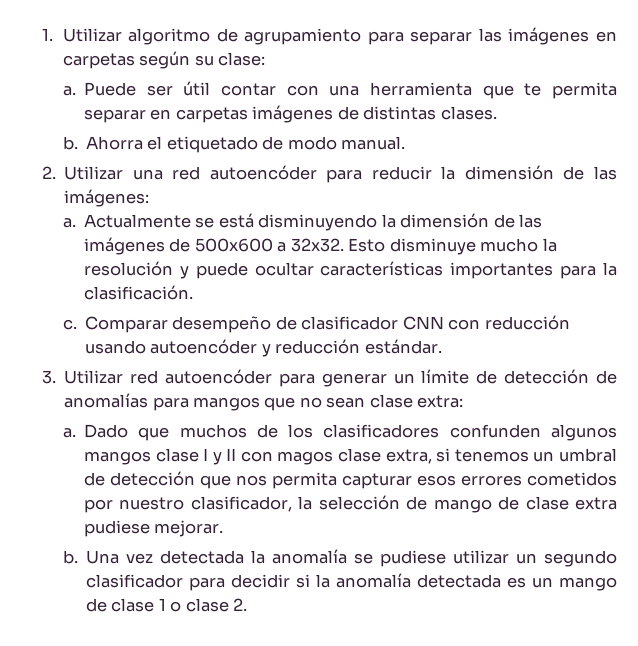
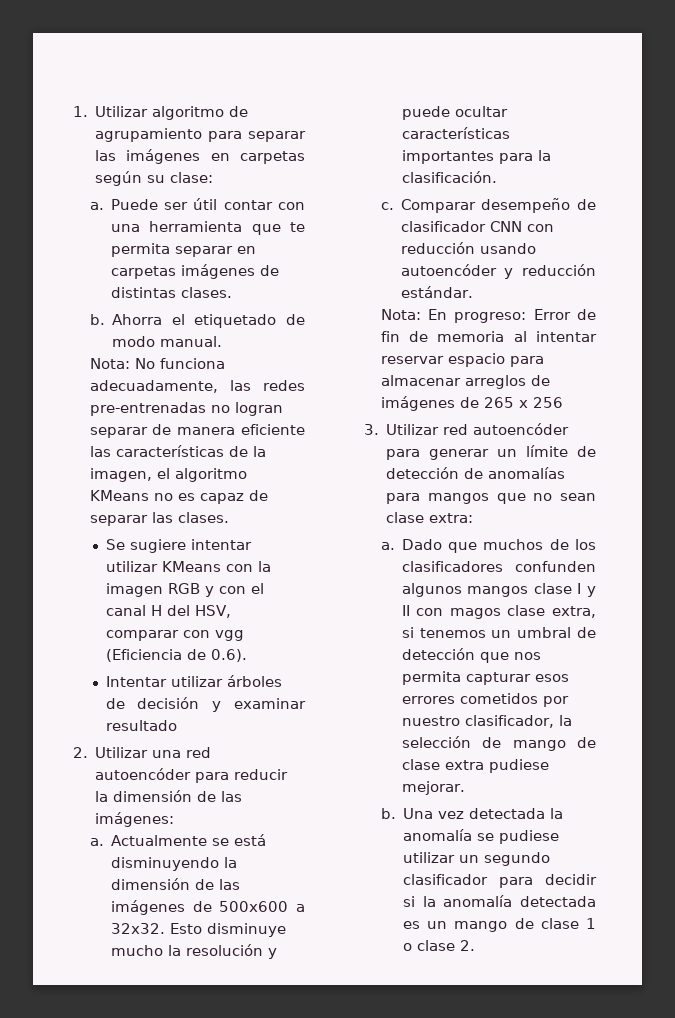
+ Nota: No funciona adecuadamente, las redes pre-entrenadas no logran separar de manera eficiente las características de la imagen, el algoritmo KMeans no es capaz de separar las clases.
+ Se sugiere intentar utilizar KMeans con la imagen RGB y con el canal H del HSV, comparar con vgg (Eficiencia de 0.6).
+ Intentar utilizar árboles de decisión y examinar resultado
+ Nota: En progreso: Error de fin de memoria al intentar reservar espacio para almacenar arreglos de imágenes de 265 x 256

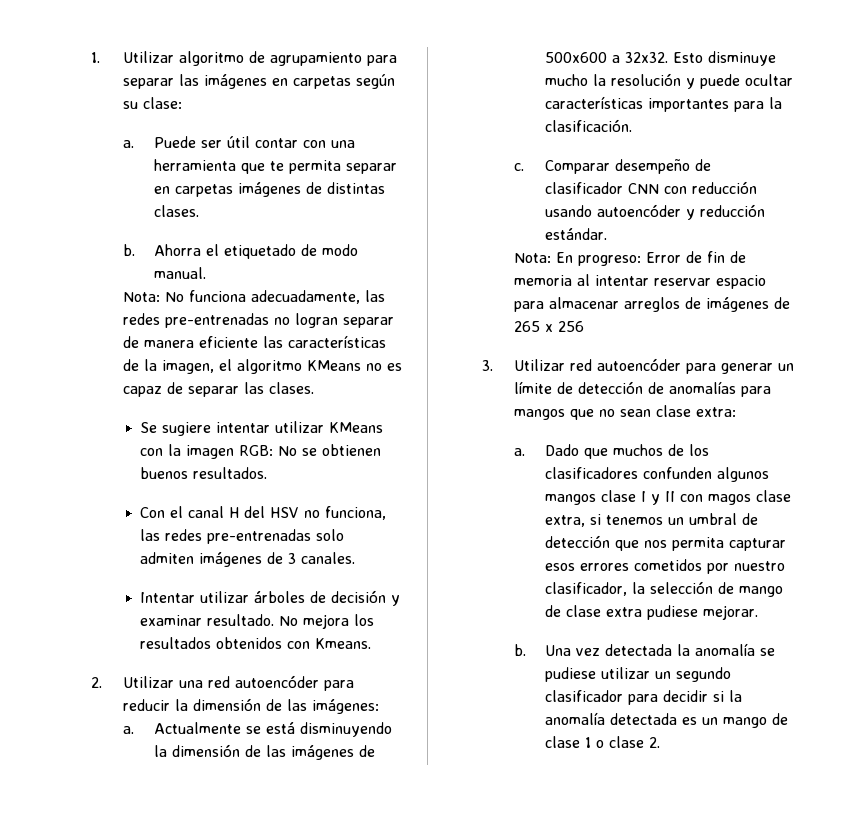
- Se sugiere intentar utilizar KMeans con la imagen RGB y con el canal H del HSV, comparar con vgg (Eficiencia de 0.6).
+ Se sugiere intentar utilizar KMeans con la imagen RGB: No se obtienen buenos resultados.
+ Con el canal H del HSV no funciona, las redes pre-entrenadas solo admiten imágenes de 3 canales.
- Intentar utilizar árboles de decisión y examinar resultado
+ Intentar utilizar árboles de decisión y examinar resultado. No mejora los resultados obtenidos con Kmeans.

